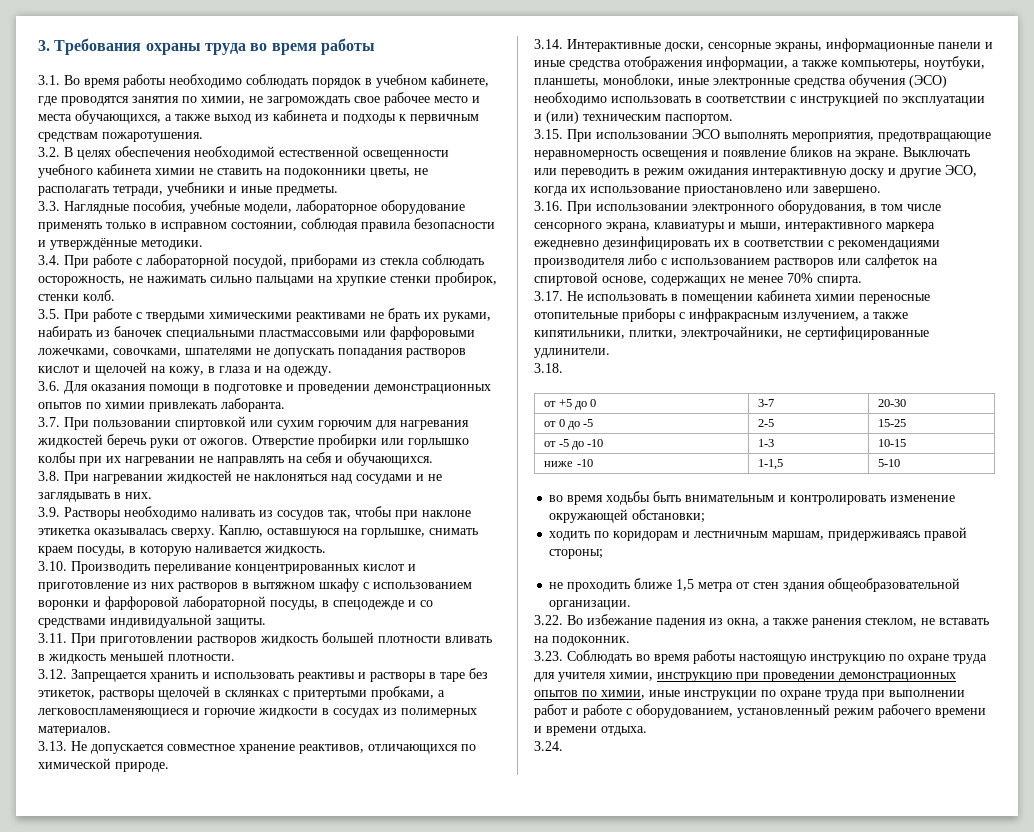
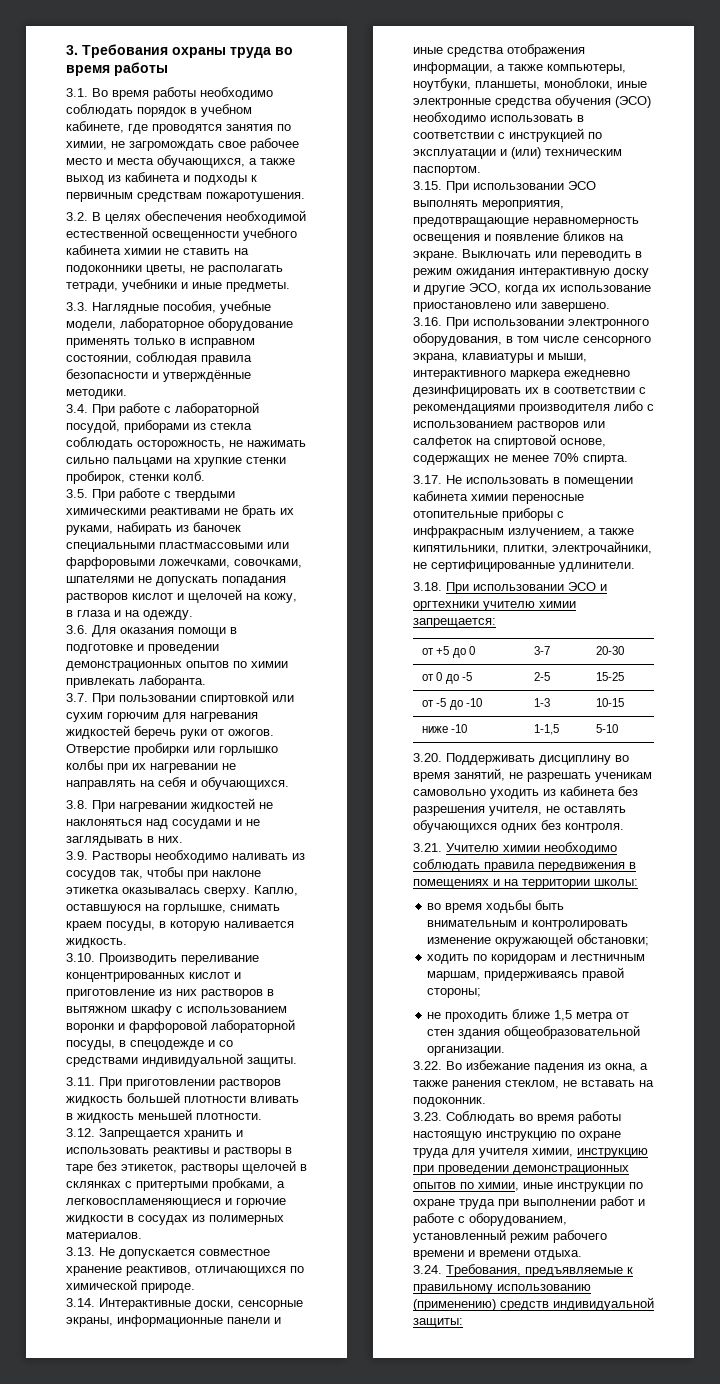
- 3.18.
+ 3.18. При использовании ЭСО и оргтехники учителю химии запрещается:
+ 3.20. Поддерживать дисциплину во время занятий, не разрешать ученикам самовольно уходить из кабинета без разрешения учителя, не оставлять обучающихся одних без контроля.
+ 3.21. Учителю химии необходимо соблюдать правила передвижения в помещениях и на территории школы:
- 3.24.
+ 3.24. Требования, предъявляемые к правильному использованию (применению) средств индивидуальной защиты:

